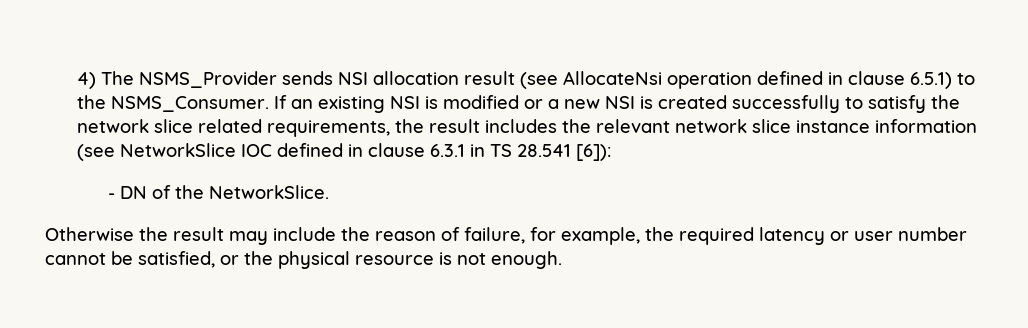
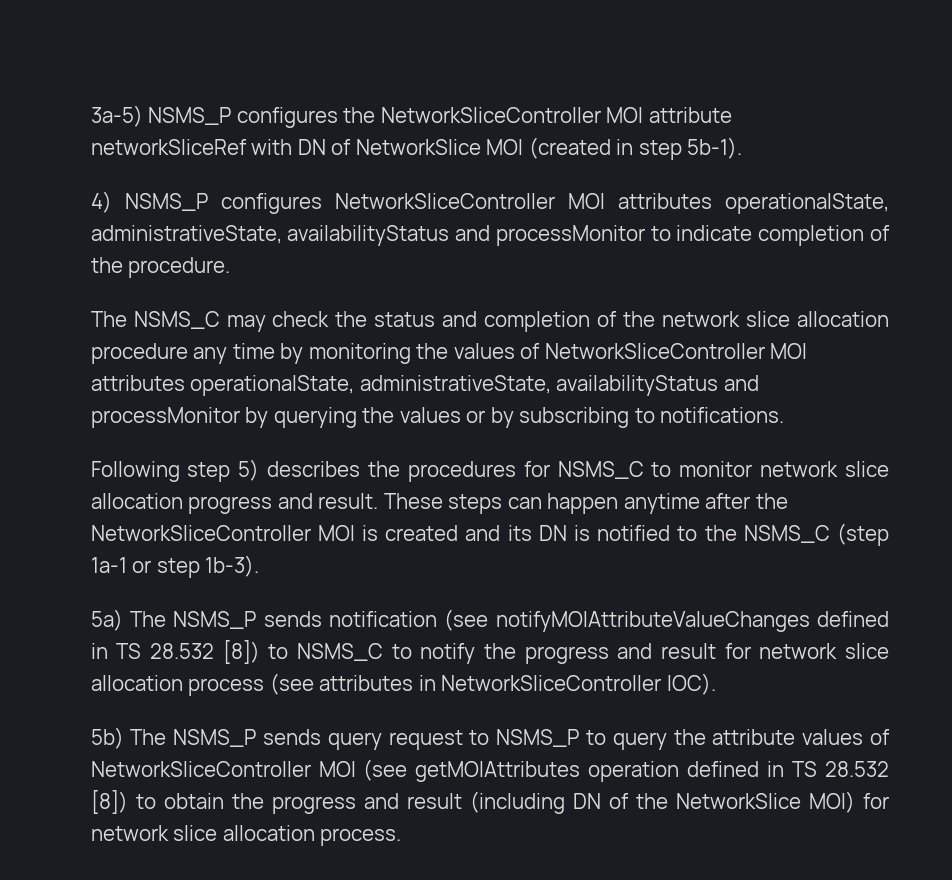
- 4) The NSMS_Provider sends NSI allocation result (see AllocateNsi operation defined in clause 6.5.1) to the NSMS_Consumer. If an existing NSI is modified or a new NSI is created successfully to satisfy the network slice related requirements, the result includes the relevant network slice instance information (see NetworkSlice IOC defined in clause 6.3.1 in TS 28.541 [6]):
- - DN of the NetworkSlice.
- Otherwise the result may include the reason of failure, for example, the required latency or user number cannot be satisfied, or the physical resource is not enough.
+ 3a-5) NSMS_P configures the NetworkSliceController MOI attribute networkSliceRef with DN of NetworkSlice MOI (created in step 5b-1).
+ 4) NSMS_P configures NetworkSliceController MOI attributes operationalState, administrativeState, availabilityStatus and processMonitor to indicate completion of the procedure.
+ The NSMS_C may check the status and completion of the network slice allocation procedure any time by monitoring the values of NetworkSliceController MOI attributes operationalState, administrativeState, availabilityStatus and processMonitor by querying the values or by subscribing to notifications.
+ Following step 5) describes the procedures for NSMS_C to monitor network slice allocation progress and result. These steps can happen anytime after the NetworkSliceController MOI is created and its DN is notified to the NSMS_C (step 1a-1 or step 1b-3).
+ 5a) The NSMS_P sends notification (see notifyMOIAttributeValueChanges defined in TS 28.532 [8]) to NSMS_C to notify the progress and result for network slice allocation process (see attributes in NetworkSliceController IOC).
+ 5b) The NSMS_P sends query request to NSMS_P to query the attribute values of NetworkSliceController MOI (see getMOIAttributes operation defined in TS 28.532 [8]) to obtain the progress and result (including DN of the NetworkSlice MOI) for network slice allocation process.

